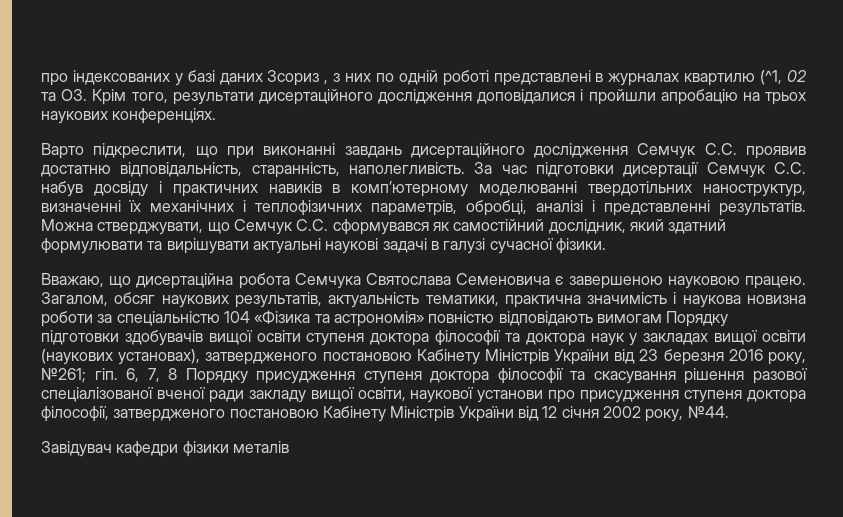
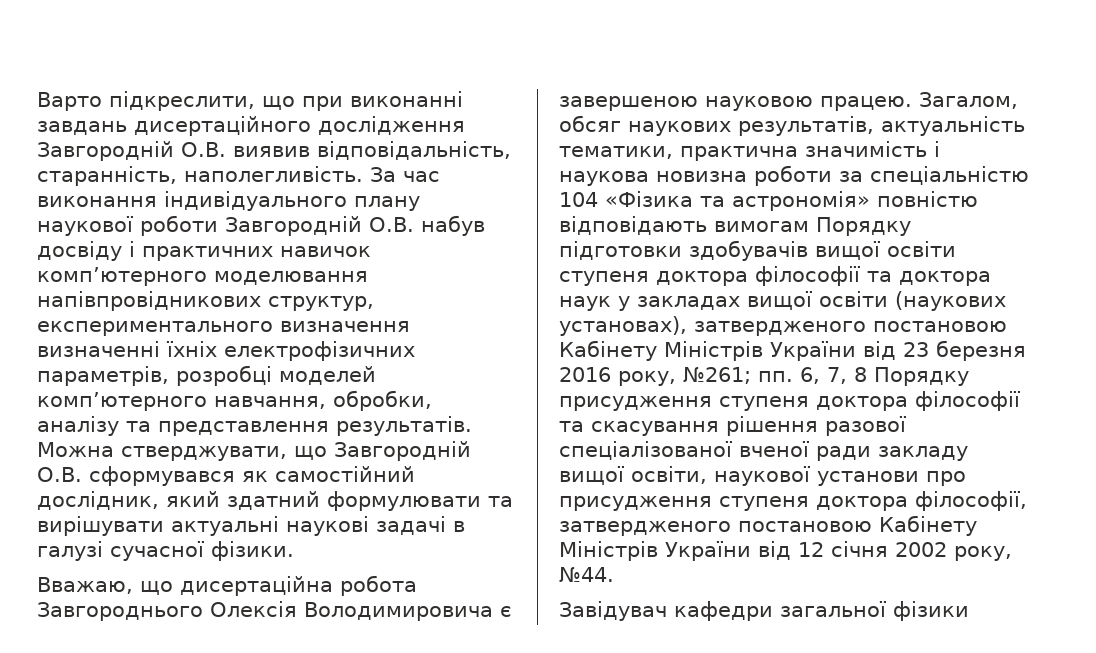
- про індексованих у базі даних Зсориз , з них по одній роботі представлені в журналах квартилю (^1, 02 та ОЗ. Крім того, результати дисертаційного дослідження доповідалися і пройшли апробацію на трьох наукових конференціях.
- Варто підкреслити, що при виконанні завдань дисертаційного дослідження Семчук С.С. проявив достатню відповідальність, старанність, наполегливість.
+ Варто підкреслити, що при виконанні завдань дисертаційного дослідження Завгородній О.В. виявив відповідальність, старанність, наполегливість.
- За час підготовки дисертації Семчук С.С. набув досвіду і практичних навиків в комп’ютерному моделюванні твердотільних наноструктур, визначенні їх механічних і теплофізичних параметрів, обробці, аналізі і представленні результатів.
+ За час виконання індивідуального плану наукової роботи Завгородній О.В. набув досвіду і практичних навичок комп’ютерного моделювання напівпровідникових структур, експериментального визначення визначенні їхніх електрофізичних параметрів, розробці моделей комп’ютерного навчання, обробки, аналізу та представлення результатів.
- Можна стверджувати, що Семчук С.С. сформувався як самостійний дослідник, який здатний формулювати та вирішувати актуальні наукові задачі в галузі сучасної фізики.
+ Можна стверджувати, що Завгородній О.В. сформувався як самостійний дослідник, який здатний формулювати та вирішувати актуальні наукові задачі в галузі сучасної фізики.
- Вважаю, що дисертаційна робота Семчука Святослава Семеновича є завершеною науковою працею.
+ Вважаю, що дисертаційна робота Завгороднього Олексія Володимировича є завершеною науковою працею.
- гіп. 6, 7, 8 Порядку присудження ступеня доктора філософії та скасування рішення разової спеціалізованої вченої ради закладу вищої освіти, наукової установи про присудження ступеня доктора філософії, затвердженого постановою Кабінету Міністрів України від 12 січня 2002 року, №44.
+ пп. 6, 7, 8 Порядку присудження ступеня доктора філософії та скасування рішення разової спеціалізованої вченої ради закладу вищої освіти, наукової установи про присудження ступеня доктора філософії, затвердженого постановою Кабінету Міністрів України від 12 січня 2002 року, №44.
- Завідувач кафедри фізики металів
+ Завідувач кафедри загальної фізики

